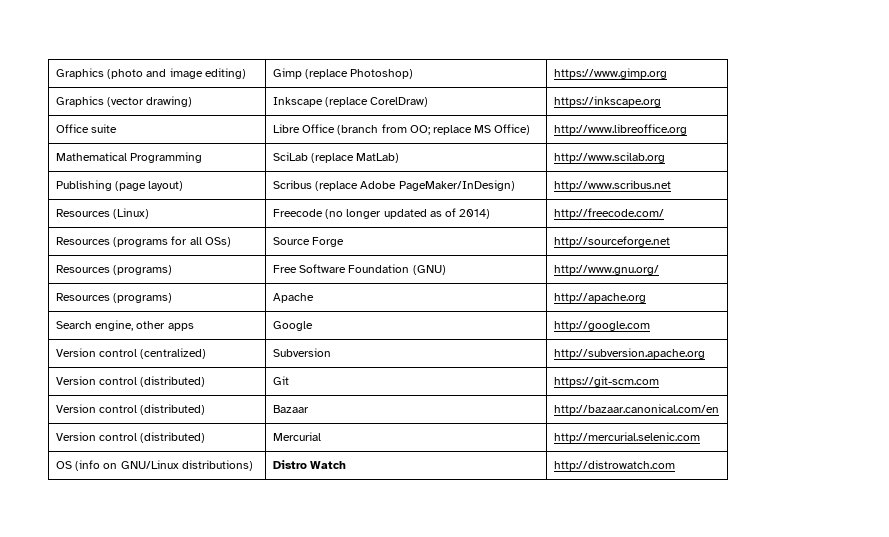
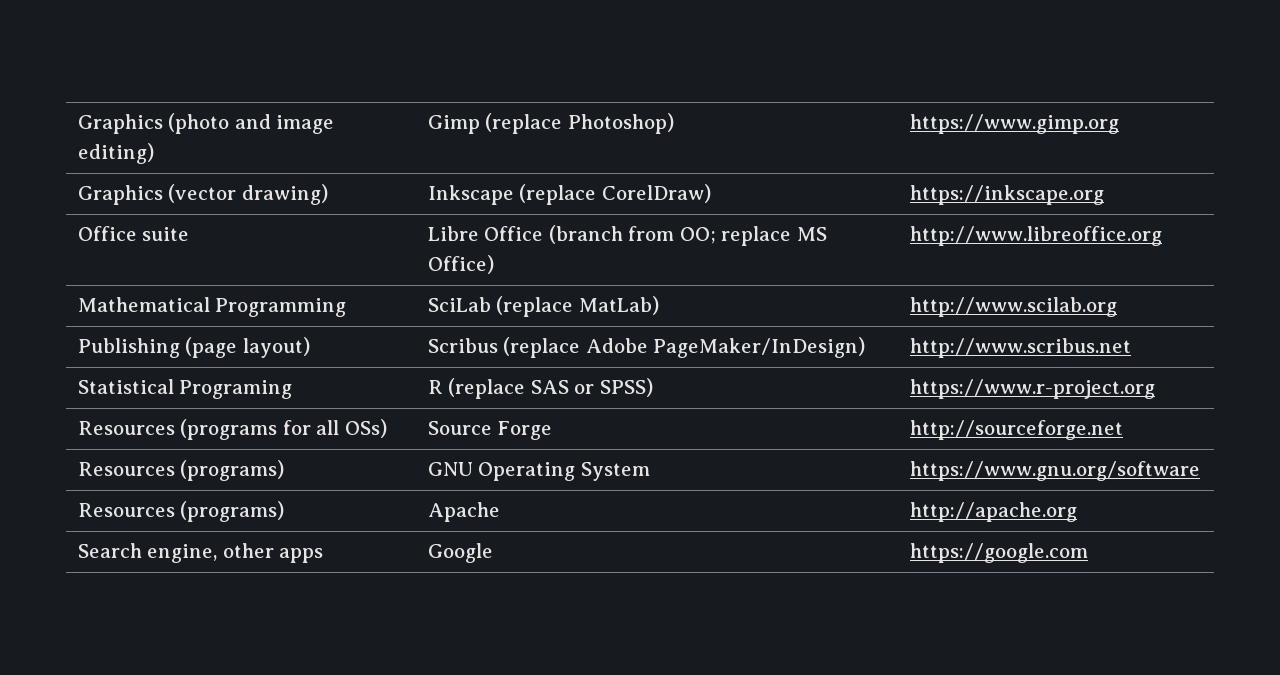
- Resources (Linux) | Freecode (no longer updated as of 2014) | http://freecode.com/
+ Statistical Programing | R (replace SAS or SPSS) | https://www.r-project.org
- Resources (programs) | Free Software Foundation (GNU) | http://www.gnu.org/
+ Resources (programs) | GNU Operating System | https://www.gnu.org/software
- Search engine, other apps | Google | http://google.com
- Version control (centralized) | Subversion | http://subversion.apache.org
- Version control (distributed) | Git | https://git-scm.com
- Version control (distributed) | Bazaar | http://bazaar.canonical.com/en
- Version control (distributed) | Mercurial | http://mercurial.selenic.com
- OS (info on GNU/Linux distributions) | Distro Watch | http://distrowatch.com
+ Search engine, other apps | Google | https://google.com

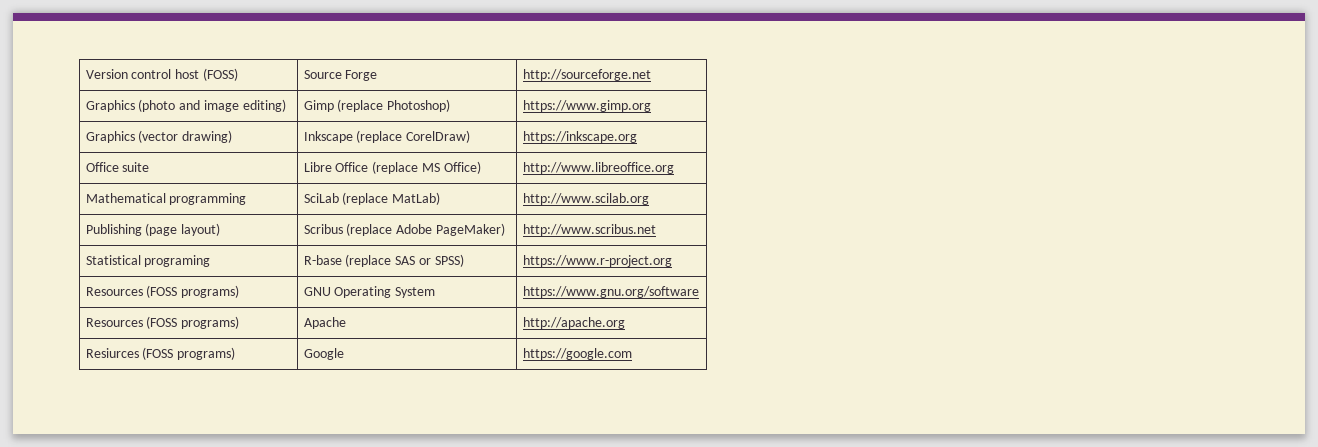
+ Version control host (FOSS) | Source Forge | http://sourceforge.net
- Office suite | Libre Office (branch from OO; replace MS Office) | http://www.libreoffice.org
+ Office suite | Libre Office (replace MS Office) | http://www.libreoffice.org
- Mathematical Programming | SciLab (replace MatLab) | http://www.scilab.org
+ Mathematical programming | SciLab (replace MatLab) | http://www.scilab.org
- Publishing (page layout) | Scribus (replace Adobe PageMaker/InDesign) | http://www.scribus.net
+ Publishing (page layout) | Scribus (replace Adobe PageMaker) | http://www.scribus.net
- Statistical Programing | R (replace SAS or SPSS) | https://www.r-project.org
+ Statistical programing | R-base (replace SAS or SPSS) | https://www.r-project.org
- Resources (programs for all OSs) | Source Forge | http://sourceforge.net
- Resources (programs) | GNU Operating System | https://www.gnu.org/software
+ Resources (FOSS programs) | GNU Operating System | https://www.gnu.org/software
- Resources (programs) | Apache | http://apache.org
+ Resources (FOSS programs) | Apache | http://apache.org
- Search engine, other apps | Google | https://google.com
+ Resiurces (FOSS programs) | Google | https://google.com

